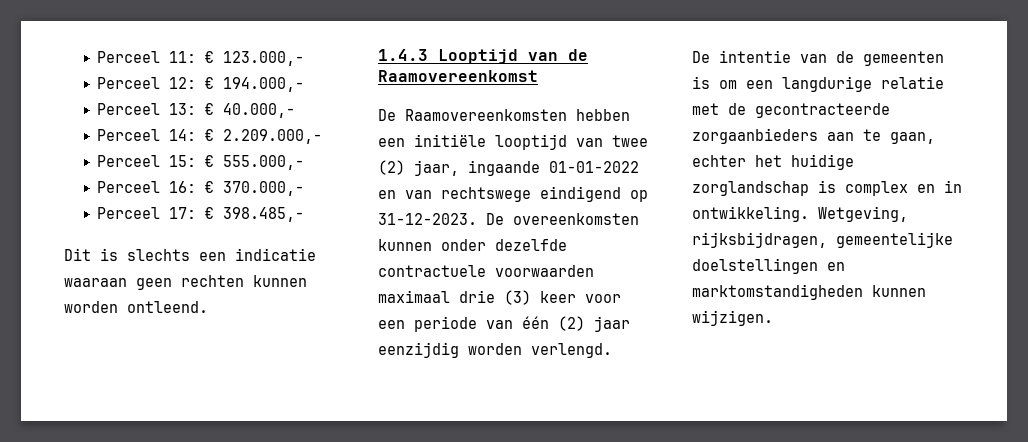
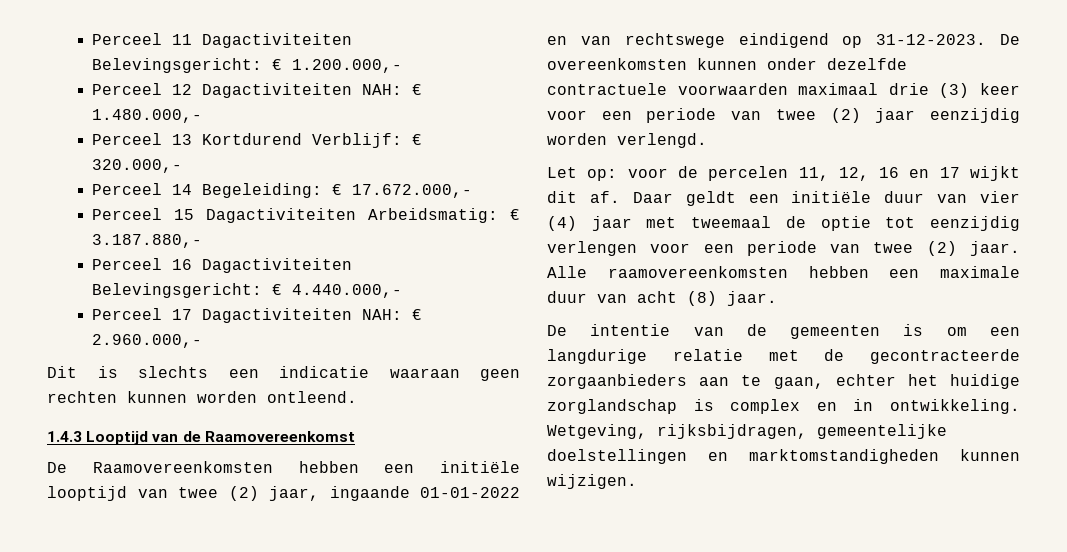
- Perceel 11: € 123.000,-
- Perceel 12: € 194.000,-
- Perceel 13: € 40.000,-
- Perceel 14: € 2.209.000,-
- Perceel 15: € 555.000,-
- Perceel 16: € 370.000,-
- Perceel 17: € 398.485,-
+ Perceel 11 Dagactiviteiten Belevingsgericht: € 1.200.000,-
+ Perceel 12 Dagactiviteiten NAH: € 1.480.000,-
+ Perceel 13 Kortdurend Verblijf: € 320.000,-
+ Perceel 14 Begeleiding: € 17.672.000,-
+ Perceel 15 Dagactiviteiten Arbeidsmatig: € 3.187.880,-
+ Perceel 16 Dagactiviteiten Belevingsgericht: € 4.440.000,-
+ Perceel 17 Dagactiviteiten NAH: € 2.960.000,-
- De overeenkomsten kunnen onder dezelfde contractuele voorwaarden maximaal drie (3) keer voor een periode van één (2) jaar eenzijdig worden verlengd.
+ De overeenkomsten kunnen onder dezelfde contractuele voorwaarden maximaal drie (3) keer voor een periode van twee (2) jaar eenzijdig worden verlengd.
+ Let op: voor de percelen 11, 12, 16 en 17 wijkt dit af. Daar geldt een initiële duur van vier (4) jaar met tweemaal de optie tot eenzijdig verlengen voor een periode van twee (2) jaar. Alle raamovereenkomsten hebben een maximale duur van acht (8) jaar.

